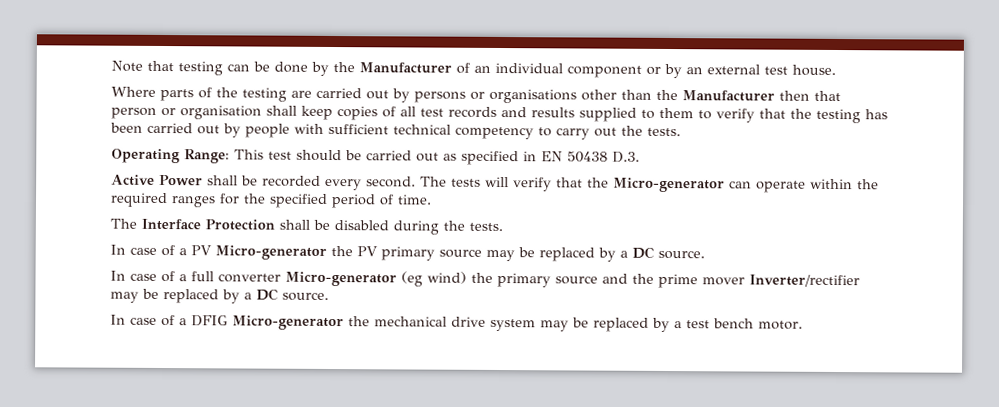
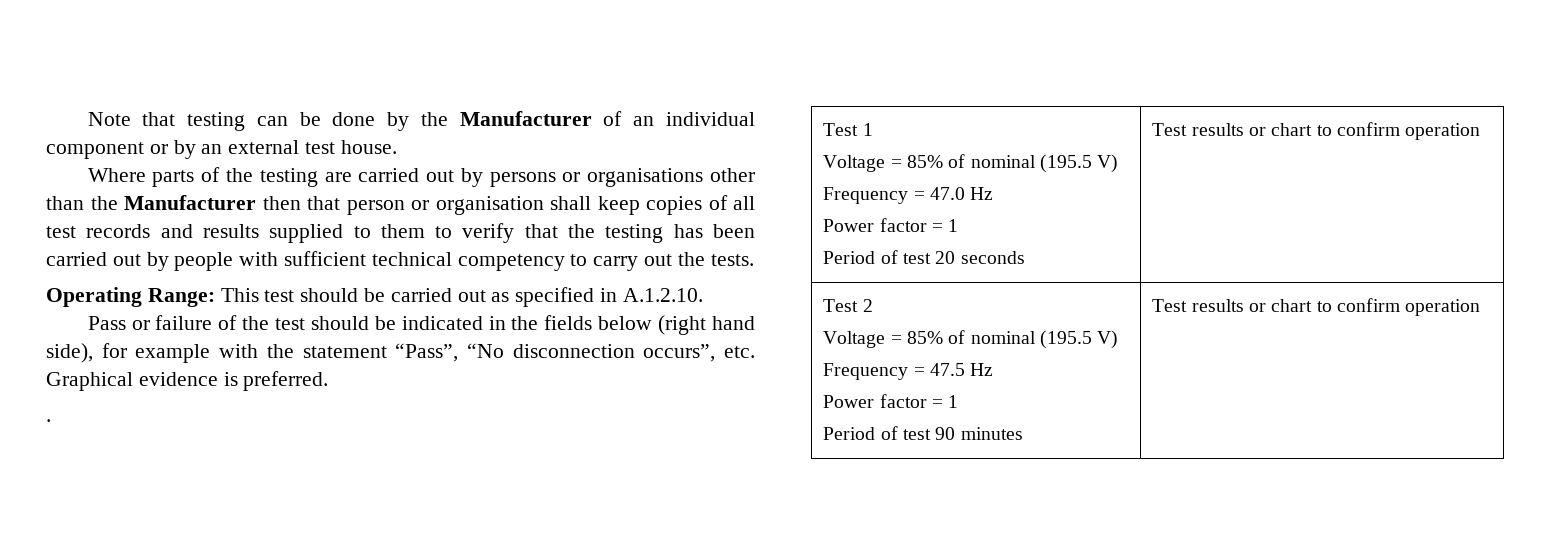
- Operating Range: This test should be carried out as specified in EN 50438 D.3.
- Active Power shall be recorded every second. The tests will verify that the Micro-generator can operate within the required ranges for the specified period of time.
- The Interface Protection shall be disabled during the tests.
- In case of a PV Micro-generator the PV primary source may be replaced by a DC source.
- In case of a full converter Micro-generator (eg wind) the primary source and the prime mover Inverter/rectifier may be replaced by a DC source.
- In case of a DFIG Micro-generator the mechanical drive system may be replaced by a test bench motor.
+ Operating Range: This test should be carried out as specified in A.1.2.10.
+ Pass or failure of the test should be indicated in the fields below (right hand side), for example with the statement “Pass”, “No disconnection occurs”, etc. Graphical evidence is preferred.
+ .
+ Test 1
+ Voltage = 85% of nominal (195.5 V)
+ Frequency = 47.0 Hz
+ Power factor = 1
+ Period of test 20 seconds | Test results or chart to confirm operation
+ Test 2
+ Voltage = 85% of nominal (195.5 V)
+ Frequency = 47.5 Hz
+ Power factor = 1
+ Period of test 90 minutes | Test results or chart to confirm operation

